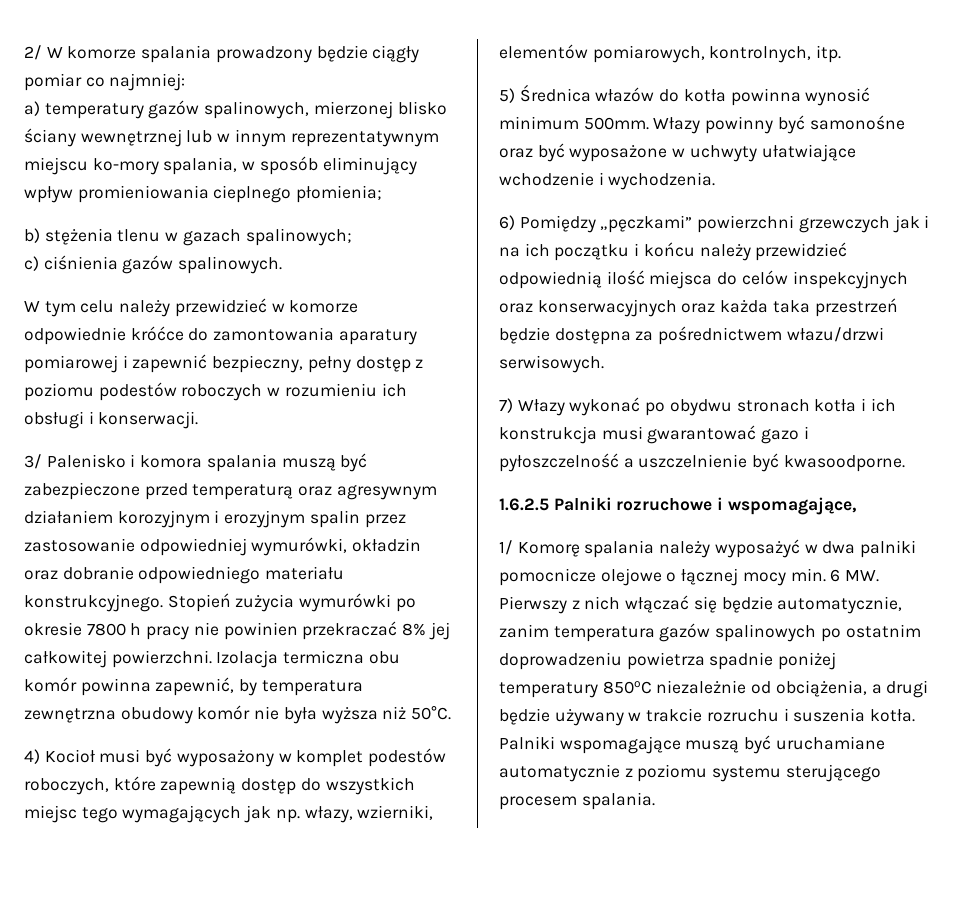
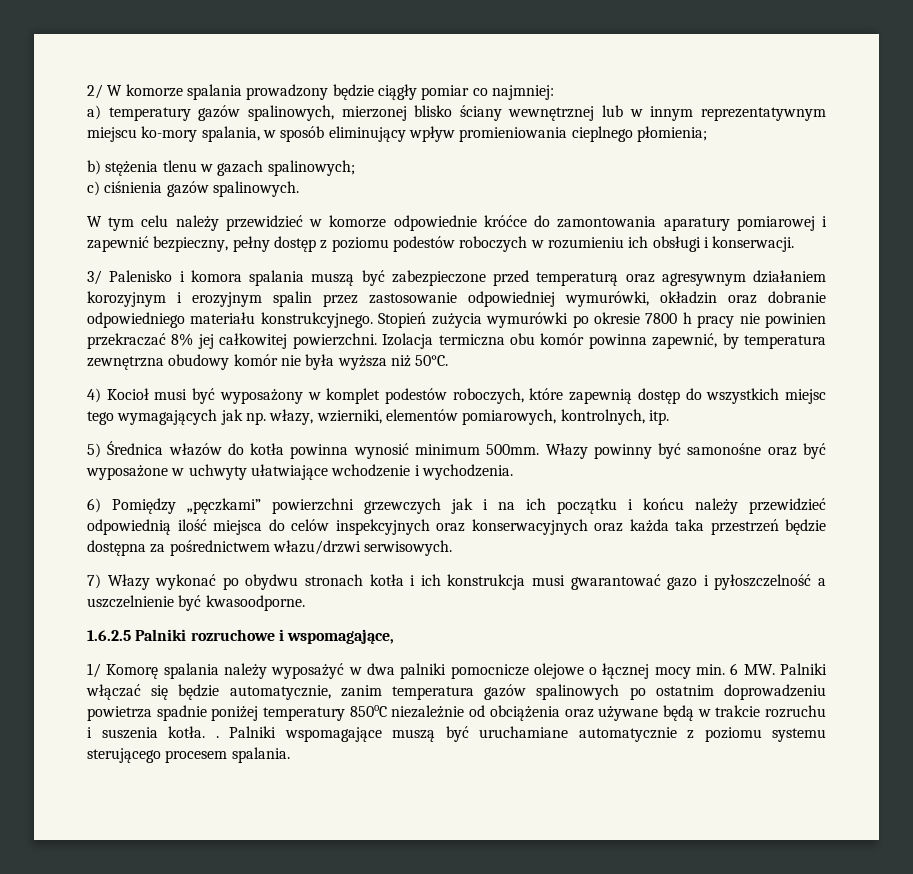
- 1/ Komorę spalania należy wyposażyć w dwa palniki pomocnicze olejowe o łącznej mocy min. 6 MW. Pierwszy z nich włączać się będzie automatycznie, zanim temperatura gazów spalinowych po ostatnim doprowadzeniu powietrza spadnie poniżej temperatury 850oC niezależnie od obciążenia, a drugi będzie używany w trakcie rozruchu i suszenia kotła.
+ 1/ Komorę spalania należy wyposażyć w dwa palniki pomocnicze olejowe o łącznej mocy min. 6 MW. Palniki włączać się będzie automatycznie, zanim temperatura gazów spalinowych po ostatnim doprowadzeniu powietrza spadnie poniżej temperatury 850oC niezależnie od obciążenia oraz używane będą w trakcie rozruchu i suszenia kotła. .

